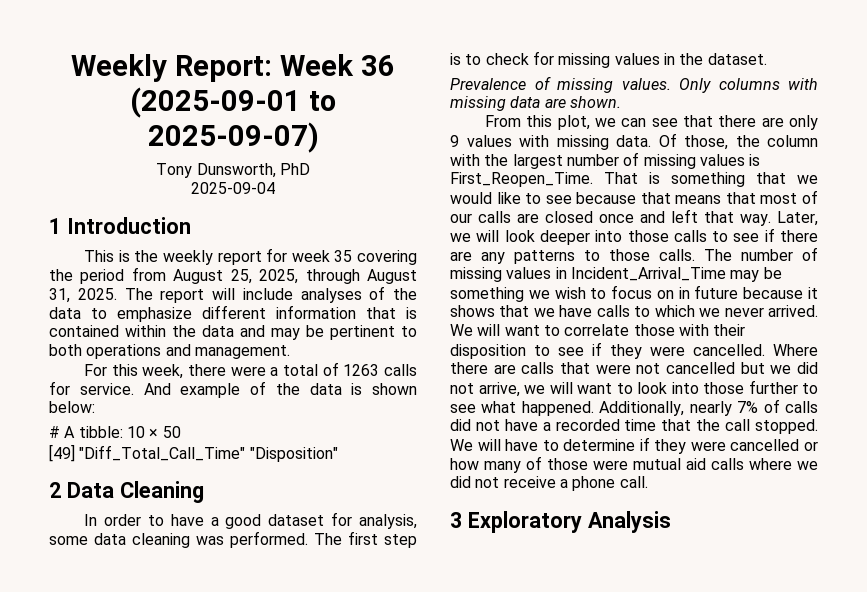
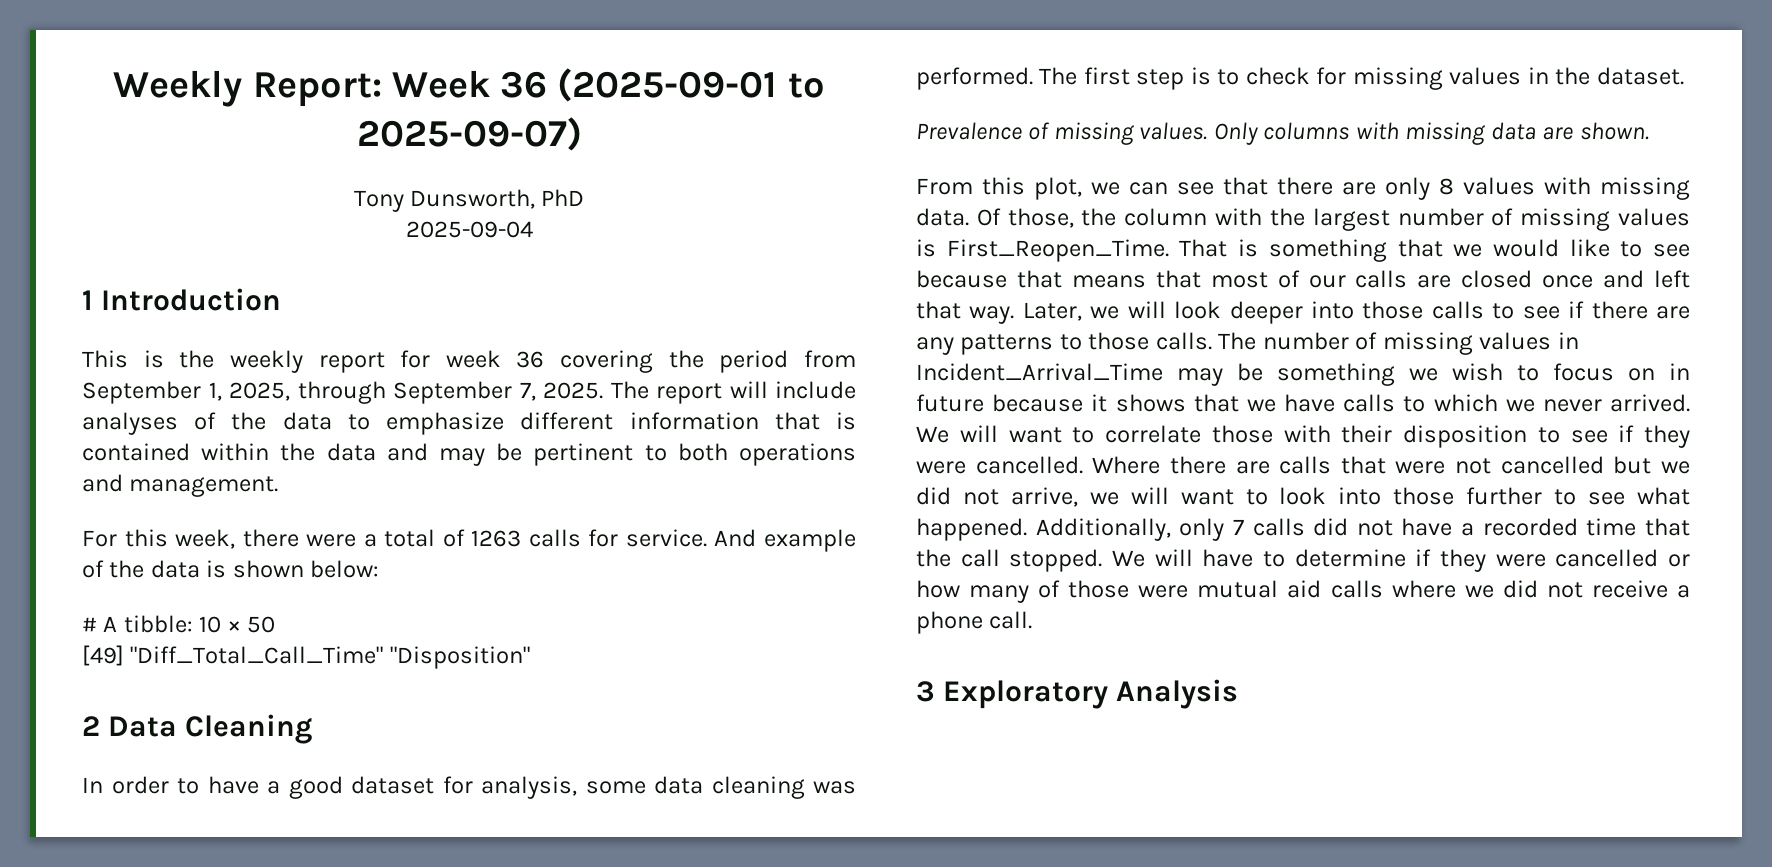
- This is the weekly report for week 35 covering the period from August 25, 2025, through August 31, 2025.
+ This is the weekly report for week 36 covering the period from September 1, 2025, through September 7, 2025.
- From this plot, we can see that there are only 9 values with missing data.
+ From this plot, we can see that there are only 8 values with missing data.
- Additionally, nearly 7% of calls did not have a recorded time that the call stopped.
+ Additionally, only 7 calls did not have a recorded time that the call stopped.

